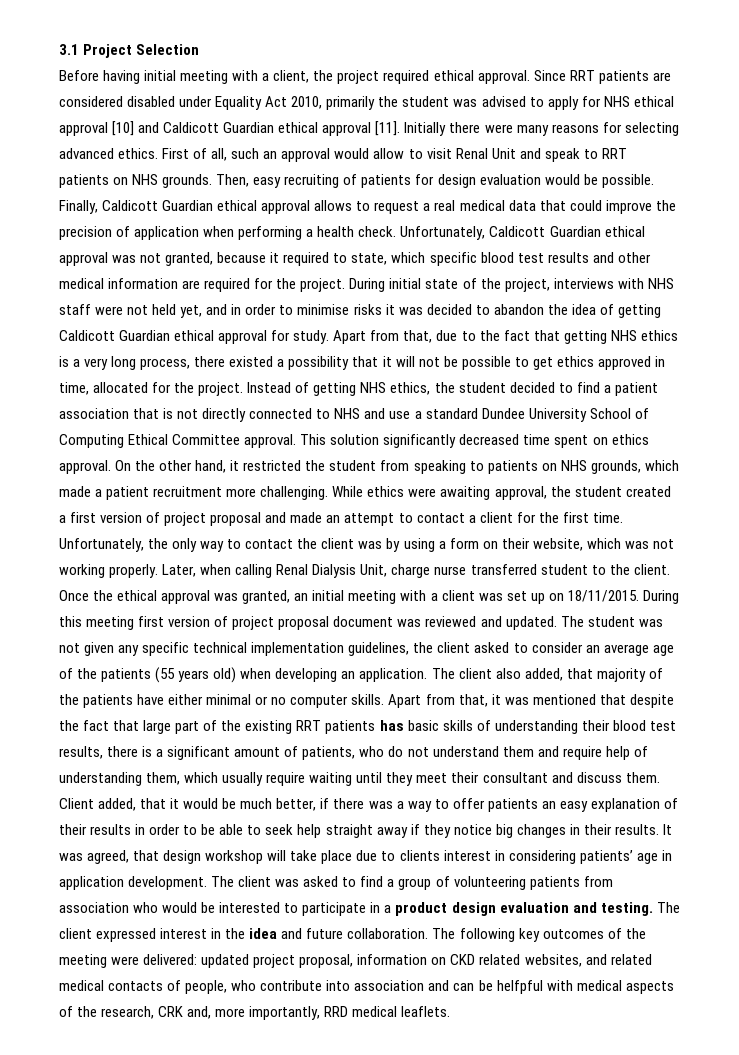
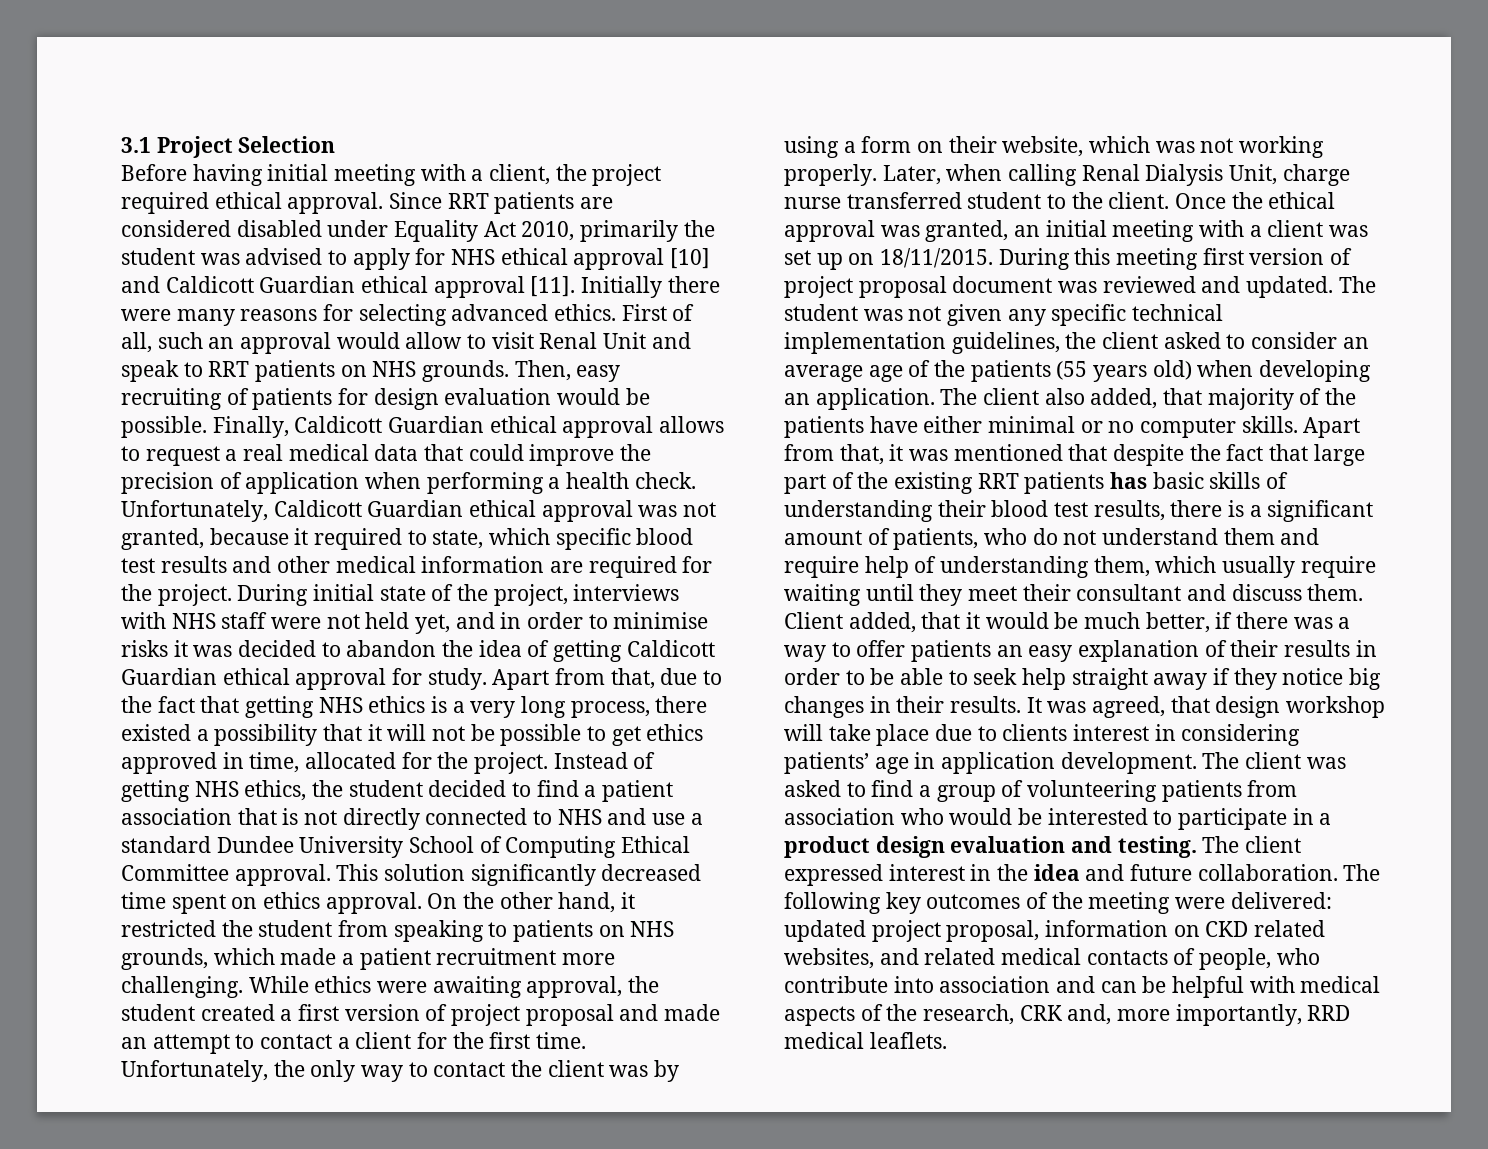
- The following key outcomes of the meeting were delivered: updated project proposal, information on CKD related websites, and related medical contacts of people, who contribute into association and can be helfpful with medical aspects of the research, CRK and, more importantly, RRD medical leaflets.
+ The following key outcomes of the meeting were delivered: updated project proposal, information on CKD related websites, and related medical contacts of people, who contribute into association and can be helpful with medical aspects of the research, CRK and, more importantly, RRD medical leaflets.

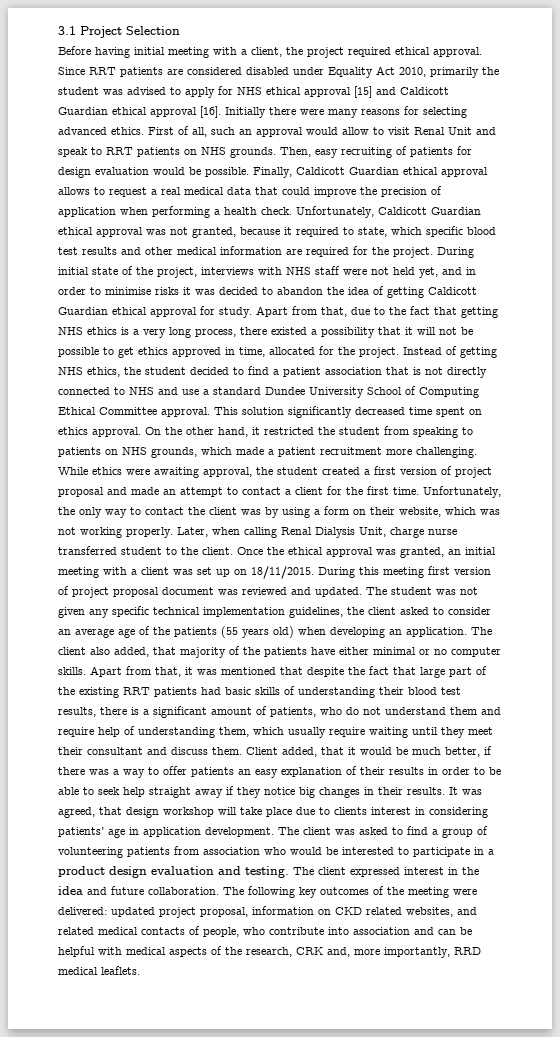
- Since RRT patients are considered disabled under Equality Act 2010, primarily the student was advised to apply for NHS ethical approval [10] and Caldicott Guardian ethical approval [11].
+ Since RRT patients are considered disabled under Equality Act 2010, primarily the student was advised to apply for NHS ethical approval [15] and Caldicott Guardian ethical approval [16].
- Apart from that, it was mentioned that despite the fact that large part of the existing RRT patients has basic skills of understanding their blood test results, there is a significant amount of patients, who do not understand them and require help of understanding them, which usually require waiting until they meet their consultant and discuss them.
+ Apart from that, it was mentioned that despite the fact that large part of the existing RRT patients had basic skills of understanding their blood test results, there is a significant amount of patients, who do not understand them and require help of understanding them, which usually require waiting until they meet their consultant and discuss them.

